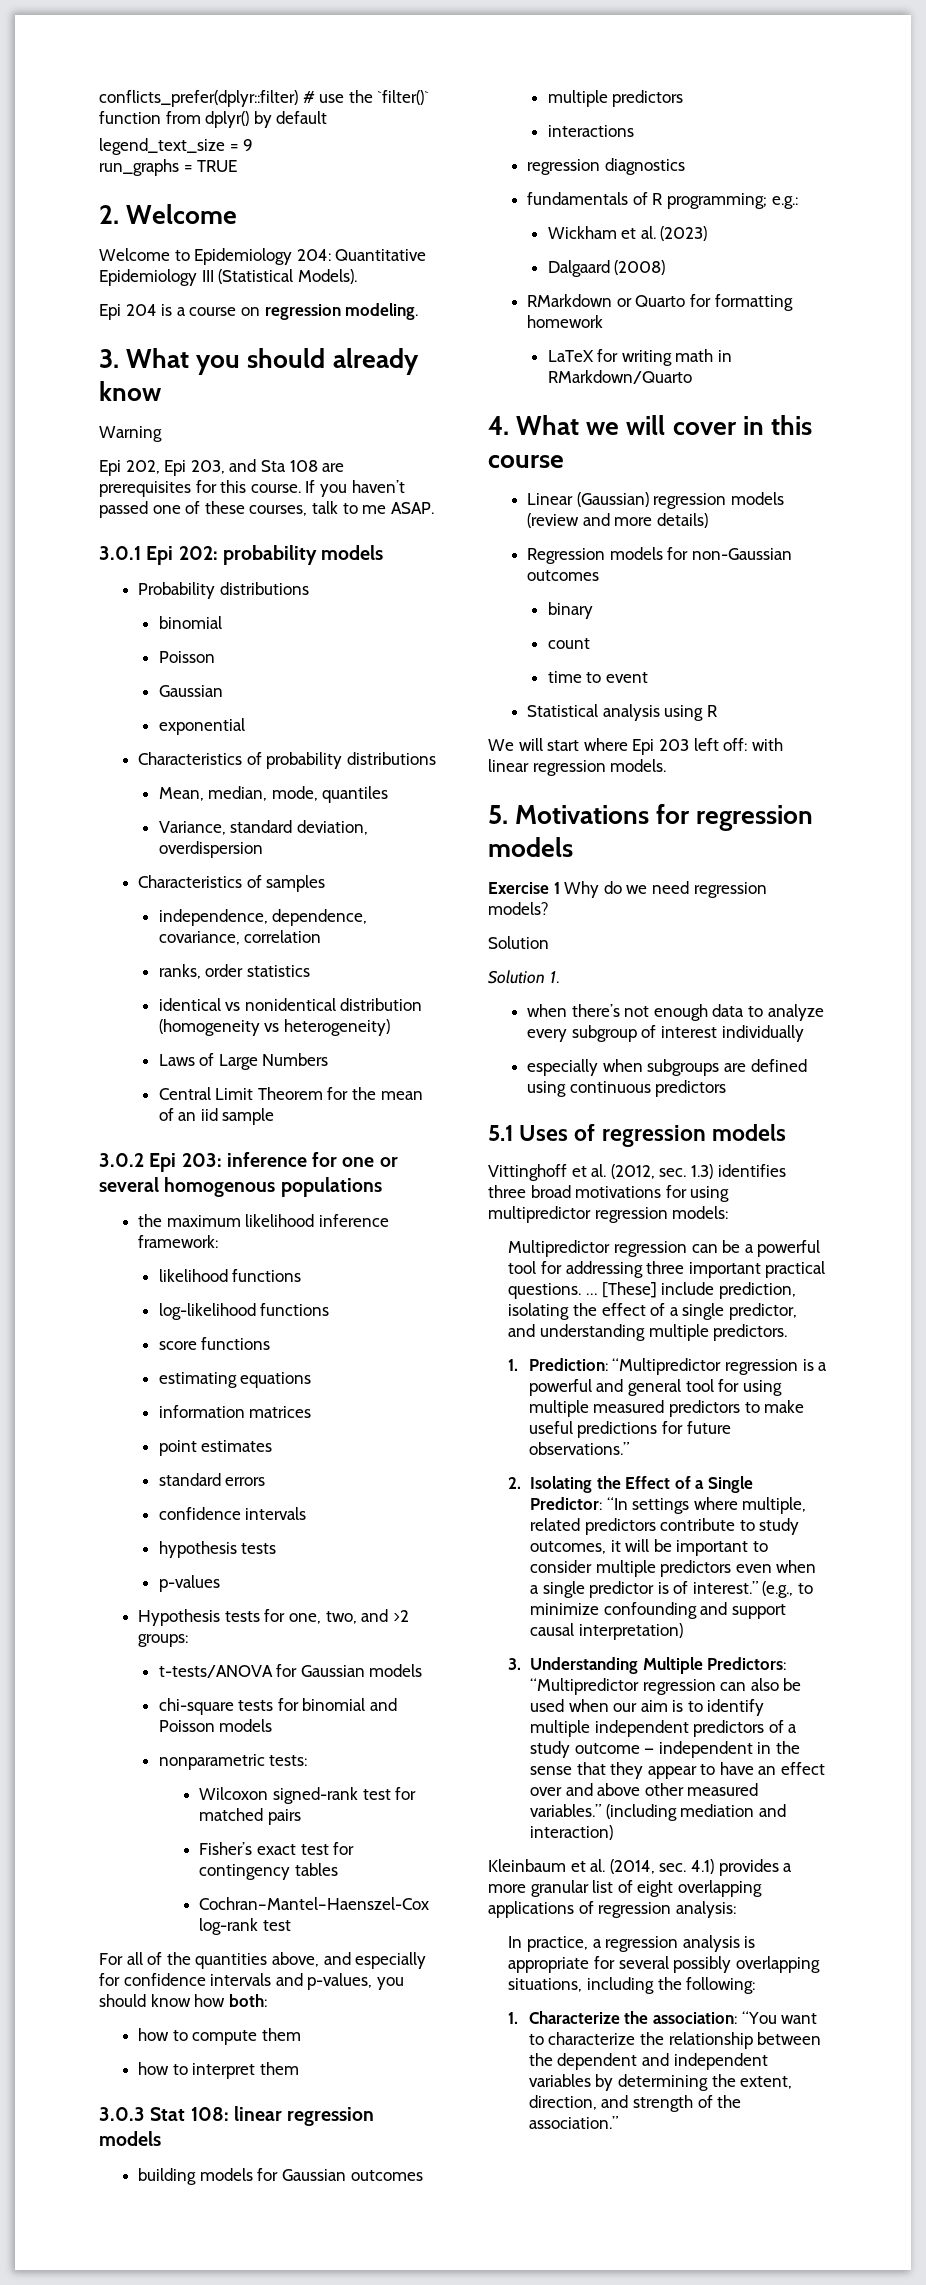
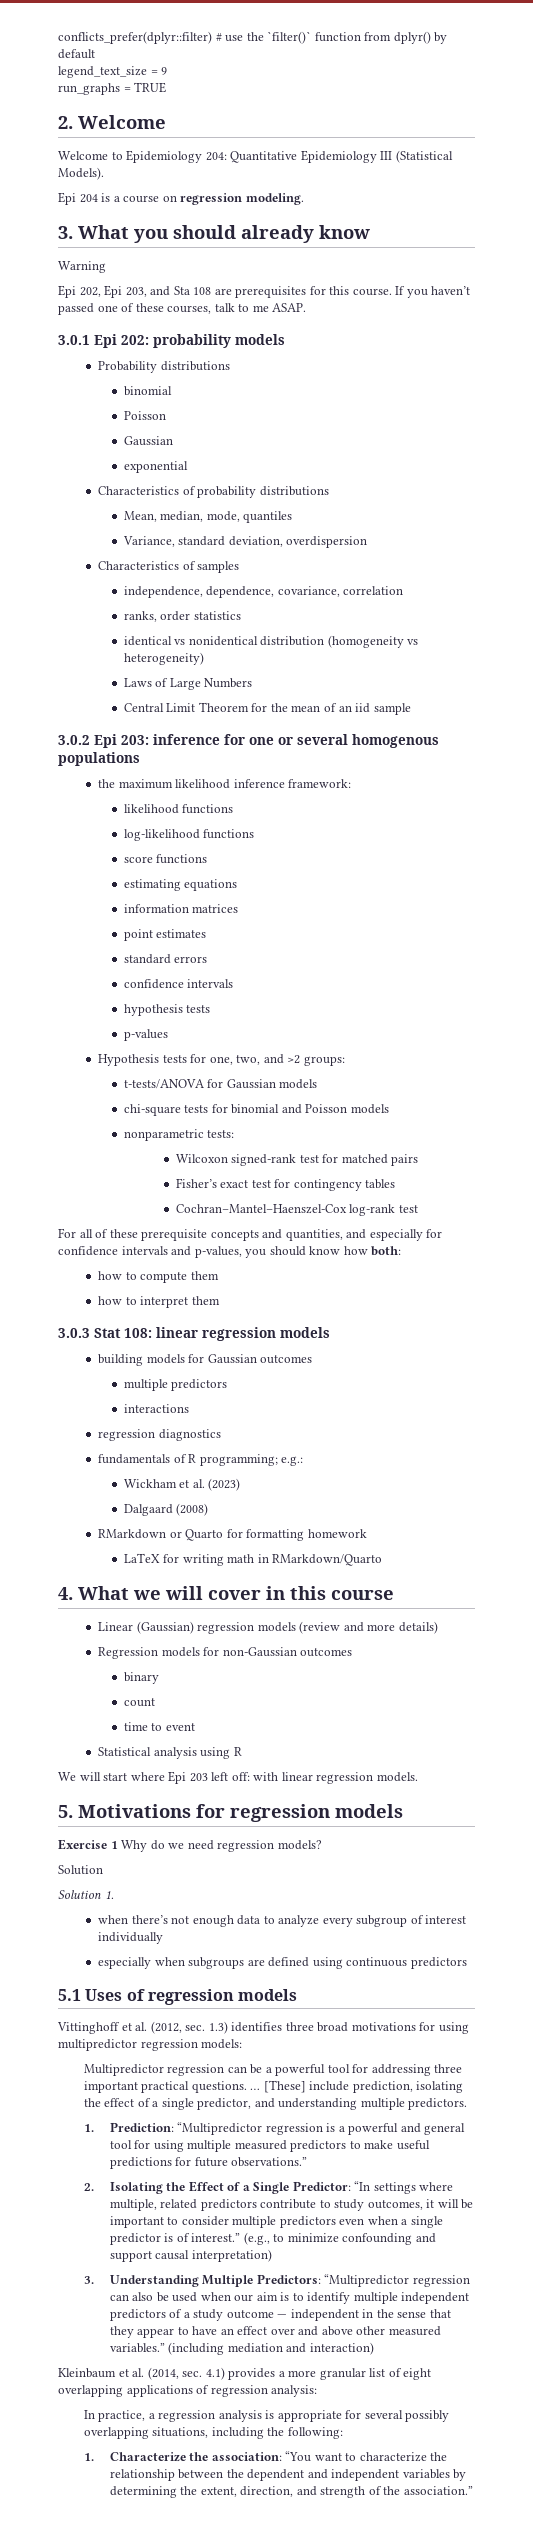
- For all of the quantities above, and especially for confidence intervals and p-values, you should know how both:
+ For all of these prerequisite concepts and quantities, and especially for confidence intervals and p-values, you should know how both:

